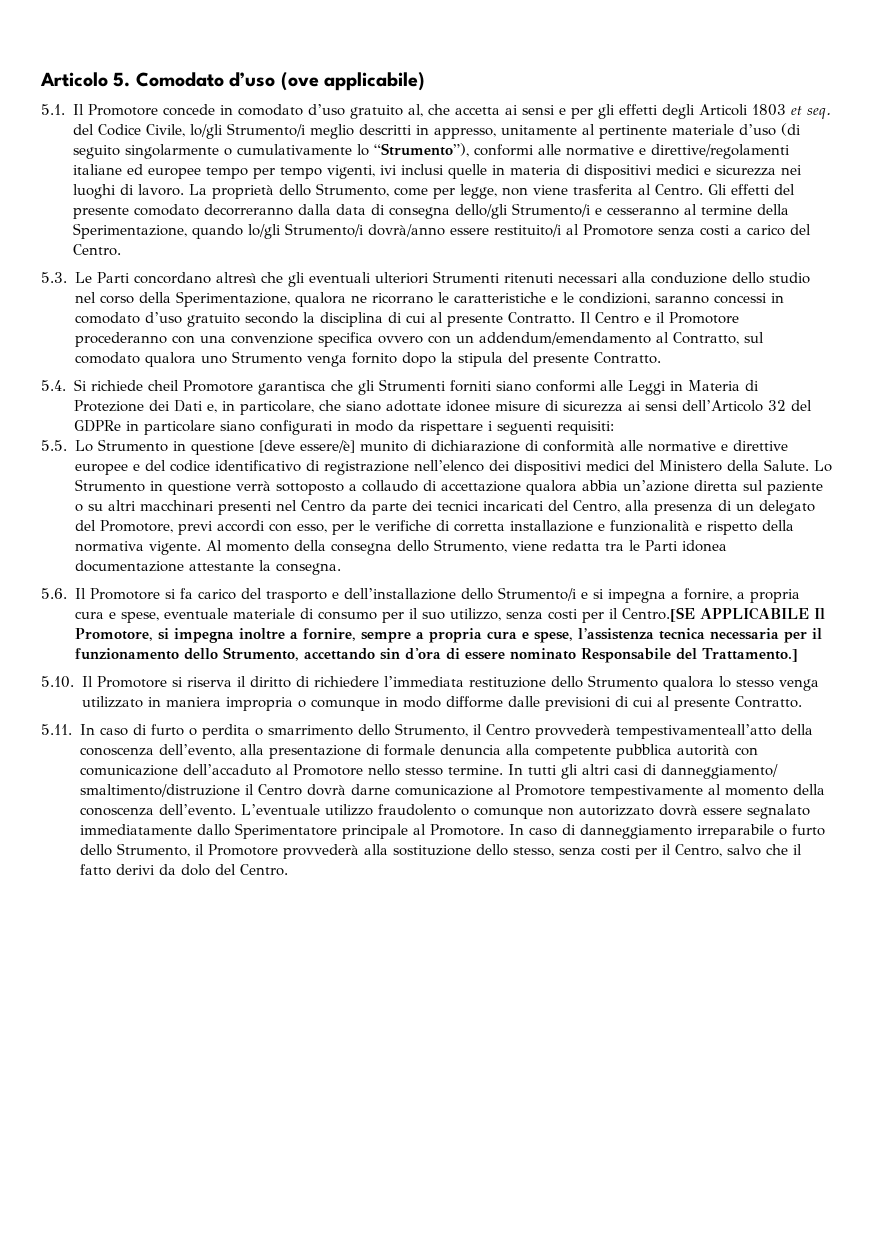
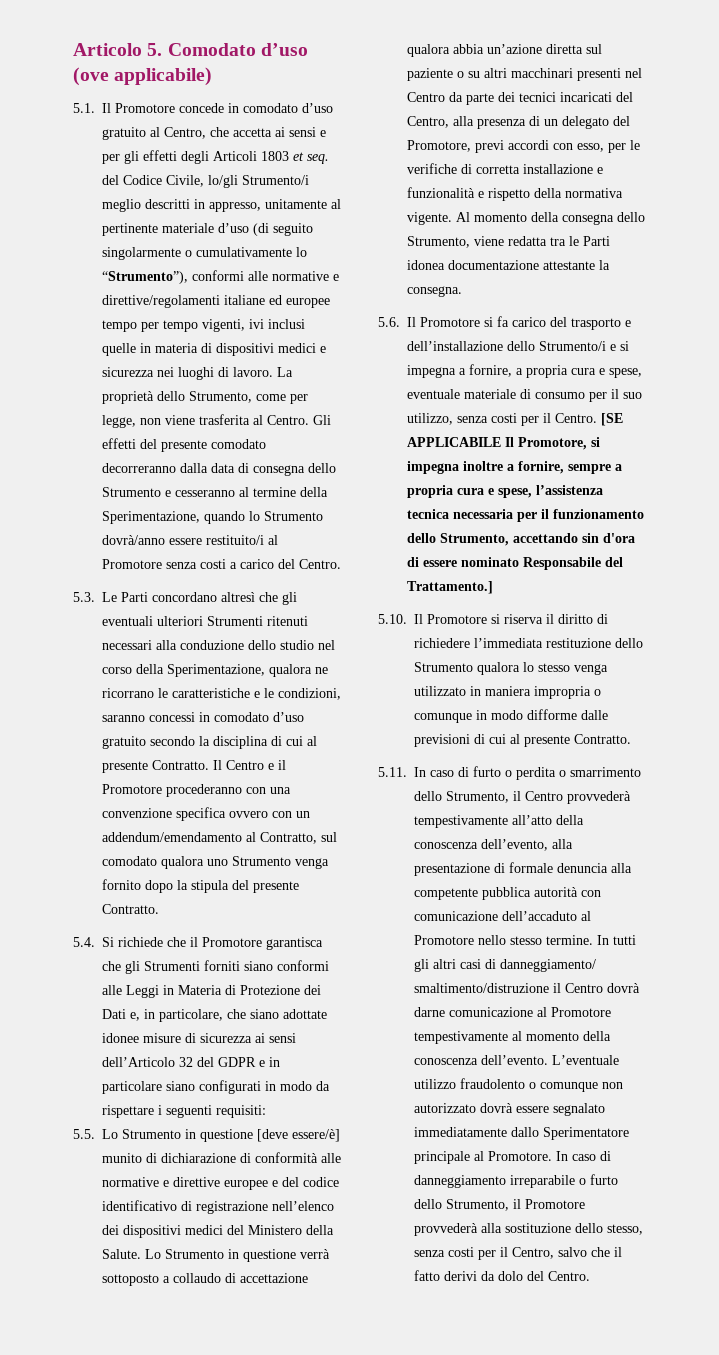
- 5.1. Il Promotore concede in comodato d’uso gratuito al, che accetta ai sensi e per gli effetti degli Articoli 1803 et seq. del Codice Civile, lo/gli Strumento/i meglio descritti in appresso, unitamente al pertinente materiale d’uso (di seguito singolarmente o cumulativamente lo “Strumento”), conformi alle normative e direttive/regolamenti italiane ed europee tempo per tempo vigenti, ivi inclusi quelle in materia di dispositivi medici e sicurezza nei luoghi di lavoro.
+ 5.1. Il Promotore concede in comodato d’uso gratuito al Centro, che accetta ai sensi e per gli effetti degli Articoli 1803 et seq. del Codice Civile, lo/gli Strumento/i meglio descritti in appresso, unitamente al pertinente materiale d’uso (di seguito singolarmente o cumulativamente lo “Strumento”), conformi alle normative e direttive/regolamenti italiane ed europee tempo per tempo vigenti, ivi inclusi quelle in materia di dispositivi medici e sicurezza nei luoghi di lavoro.
- Gli effetti del presente comodato decorreranno dalla data di consegna dello/gli Strumento/i e cesseranno al termine della Sperimentazione, quando lo/gli Strumento/i dovrà/anno essere restituito/i al Promotore senza costi a carico del Centro.
+ Gli effetti del presente comodato decorreranno dalla data di consegna dello Strumento e cesseranno al termine della Sperimentazione, quando lo Strumento dovrà/anno essere restituito/i al Promotore senza costi a carico del Centro.
- 5.4. Si richiede cheil Promotore garantisca che gli Strumenti forniti siano conformi alle Leggi in Materia di Protezione dei Dati e, in particolare, che siano adottate idonee misure di sicurezza ai sensi dell’Articolo 32 del GDPRe in particolare siano configurati in modo da rispettare i seguenti requisiti:
+ 5.4. Si richiede che il Promotore garantisca che gli Strumenti forniti siano conformi alle Leggi in Materia di Protezione dei Dati e, in particolare, che siano adottate idonee misure di sicurezza ai sensi dell’Articolo 32 del GDPR e in particolare siano configurati in modo da rispettare i seguenti requisiti:
- 5.6. Il Promotore si fa carico del trasporto e dell’installazione dello Strumento/i e si impegna a fornire, a propria cura e spese, eventuale materiale di consumo per il suo utilizzo, senza costi per il Centro.[SE APPLICABILE Il Promotore, si impegna inoltre a fornire, sempre a propria cura e spese, l’assistenza tecnica necessaria per il funzionamento dello Strumento, accettando sin d'ora di essere nominato Responsabile del Trattamento.]
+ 5.6. Il Promotore si fa carico del trasporto e dell’installazione dello Strumento/i e si impegna a fornire, a propria cura e spese, eventuale materiale di consumo per il suo utilizzo, senza costi per il Centro. [SE APPLICABILE Il Promotore, si impegna inoltre a fornire, sempre a propria cura e spese, l’assistenza tecnica necessaria per il funzionamento dello Strumento, accettando sin d'ora di essere nominato Responsabile del Trattamento.]
- 5.11. In caso di furto o perdita o smarrimento dello Strumento, il Centro provvederà tempestivamenteall’atto della conoscenza dell’evento, alla presentazione di formale denuncia alla competente pubblica autorità con comunicazione dell’accaduto al Promotore nello stesso termine.
+ 5.11. In caso di furto o perdita o smarrimento dello Strumento, il Centro provvederà tempestivamente all’atto della conoscenza dell’evento, alla presentazione di formale denuncia alla competente pubblica autorità con comunicazione dell’accaduto al Promotore nello stesso termine.

